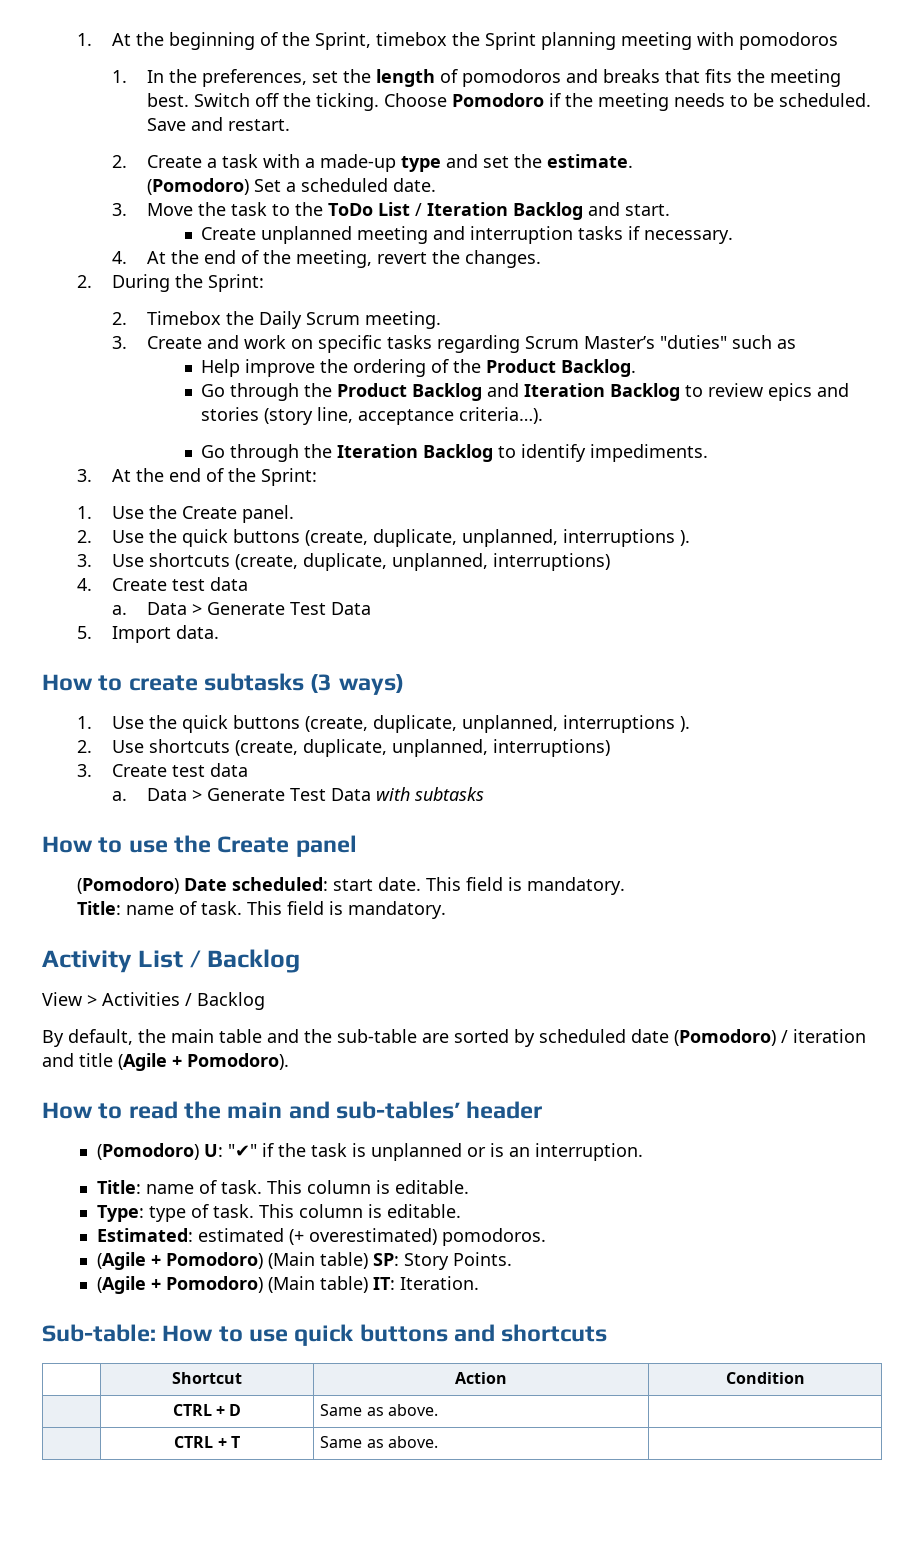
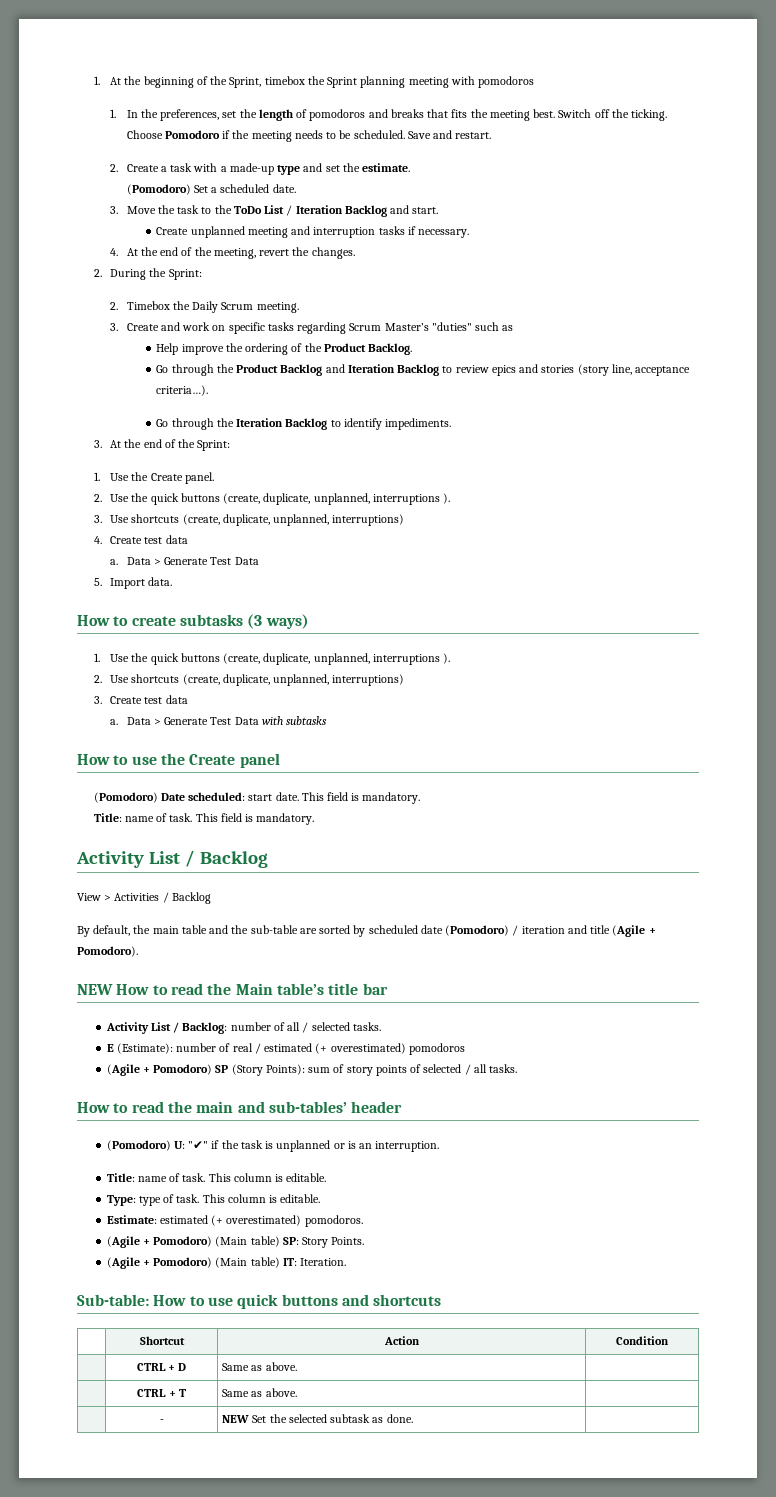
+ NEW How to read the Main table’s title bar
+ Activity List / Backlog: number of all / selected tasks.
+ E (Estimate): number of real / estimated (+ overestimated) pomodoros
+ (Agile + Pomodoro) SP (Story Points): sum of story points of selected / all tasks.
- Estimated: estimated (+ overestimated) pomodoros.
+ Estimate: estimated (+ overestimated) pomodoros.
+ | - | NEW Set the selected subtask as done. |

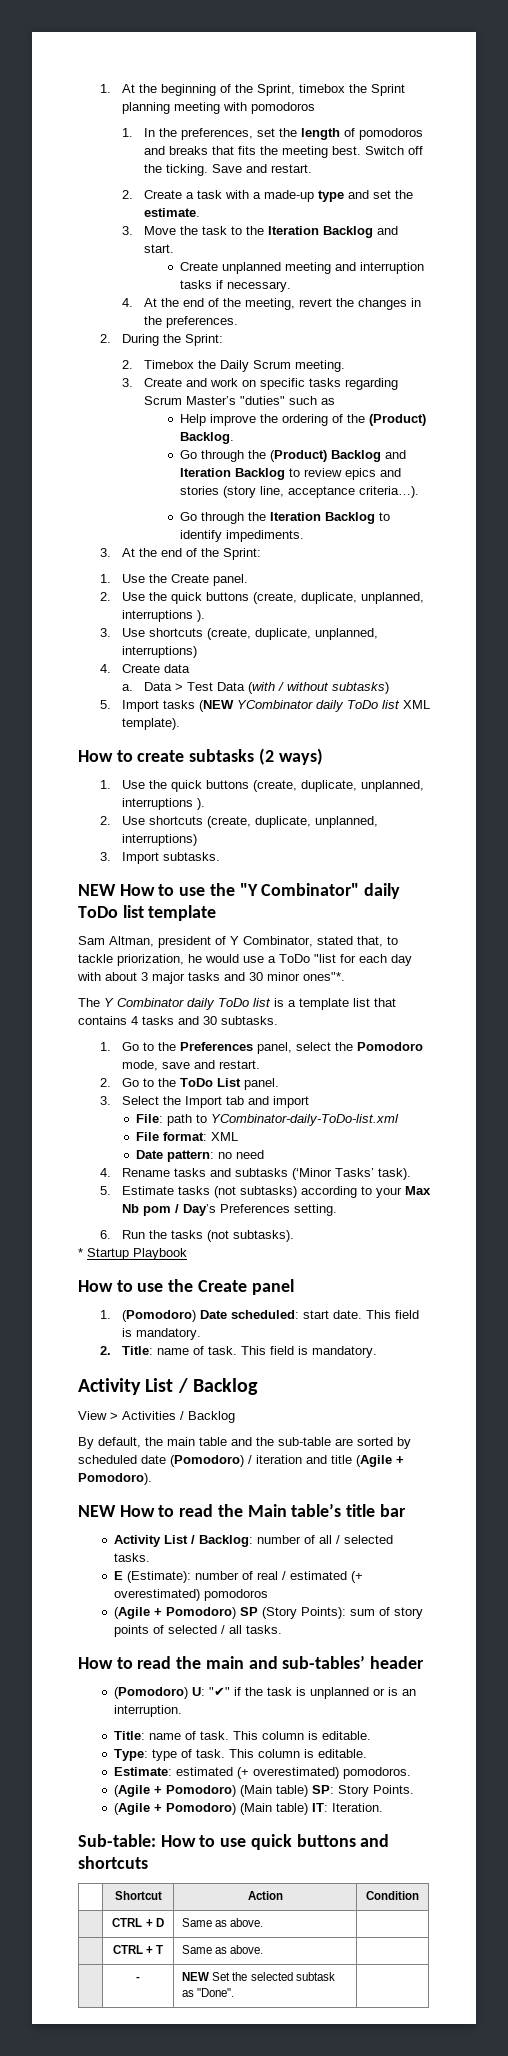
- Choose Pomodoro if the meeting needs to be scheduled.
- (Pomodoro) Set a scheduled date.
- 3. Move the task to the ToDo List / Iteration Backlog and start.
+ 3. Move the task to the Iteration Backlog and start.
- 4. At the end of the meeting, revert the changes.
+ 4. At the end of the meeting, revert the changes in the preferences.
- Help improve the ordering of the Product Backlog.
+ Help improve the ordering of the (Product) Backlog.
- Go through the Product Backlog and Iteration Backlog to review epics and stories (story line, acceptance criteria…).
+ Go through the (Product) Backlog and Iteration Backlog to review epics and stories (story line, acceptance criteria…).
- 4. Create test data
- a. Data > Generate Test Data
- 5. Import data.
+ 4. Create data
+ a. Data > Test Data (with / without subtasks)
+ 5. Import tasks (NEW YCombinator daily ToDo list XML template).
- How to create subtasks (3 ways)
+ How to create subtasks (2 ways)
- 3. Create test data
- a. Data > Generate Test Data with subtasks
+ 3. Import subtasks.
+ NEW How to use the "Y Combinator" daily ToDo list template
+ Sam Altman, president of Y Combinator, stated that, to tackle priorization, he would use a ToDo "list for each day with about 3 major tasks and 30 minor ones"*.
+ The Y Combinator daily ToDo list is a template list that contains 4 tasks and 30 subtasks.
+ 1. Go to the Preferences panel, select the Pomodoro mode, save and restart.
+ 2. Go to the ToDo List panel.
+ 3. Select the Import tab and import
+ File: path to YCombinator-daily-ToDo-list.xml
+ File format: XML
+ Date pattern: no need
+ 4. Rename tasks and subtasks (‘Minor Tasks’ task).
+ 5. Estimate tasks (not subtasks) according to your Max Nb pom / Day’s Preferences setting.
+ 6. Run the tasks (not subtasks).
+ * Startup Playbook
- (Pomodoro) Date scheduled: start date. This field is mandatory.
- Title: name of task.
+ 1. (Pomodoro) Date scheduled: start date. This field is mandatory.
+ 2. Title: name of task.
- | - | NEW Set the selected subtask as done. |
+ | - | NEW Set the selected subtask as "Done". |

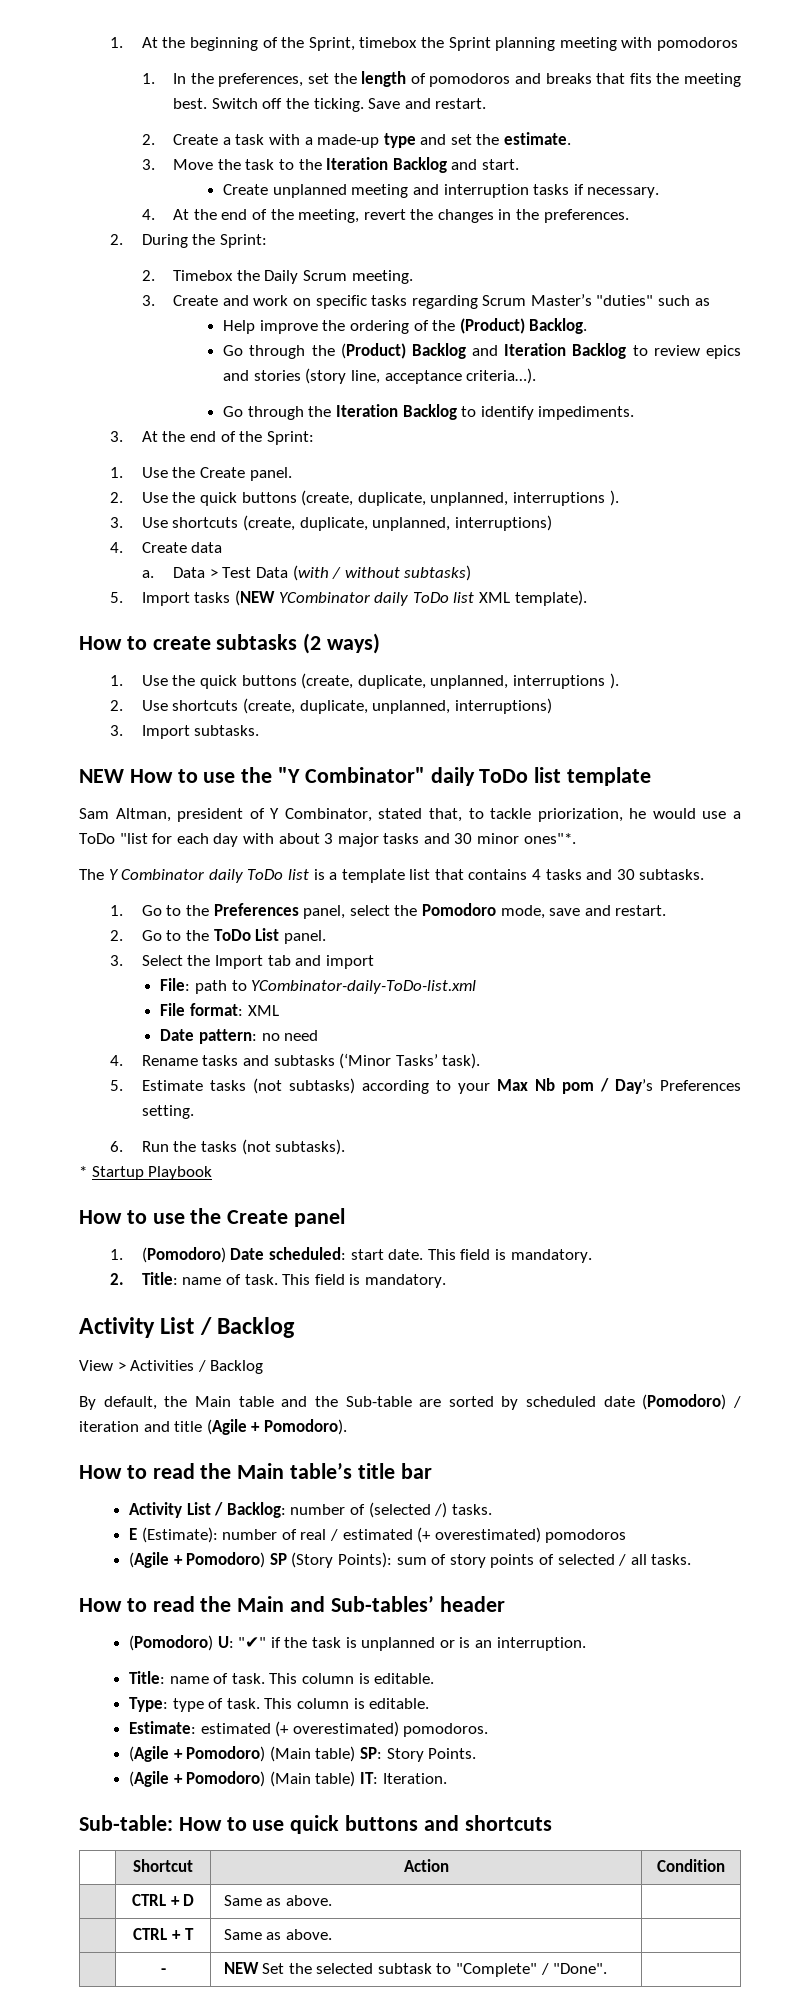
- By default, the main table and the sub-table are sorted by scheduled date (Pomodoro) / iteration and title (Agile + Pomodoro).
+ By default, the Main table and the Sub-table are sorted by scheduled date (Pomodoro) / iteration and title (Agile + Pomodoro).
- NEW How to read the Main table’s title bar
+ How to read the Main table’s title bar
- Activity List / Backlog: number of all / selected tasks.
+ Activity List / Backlog: number of (selected /) tasks.
- How to read the main and sub-tables’ header
+ How to read the Main and Sub-tables’ header
- | - | NEW Set the selected subtask as "Done". |
+ | - | NEW Set the selected subtask to "Complete" / "Done". |

